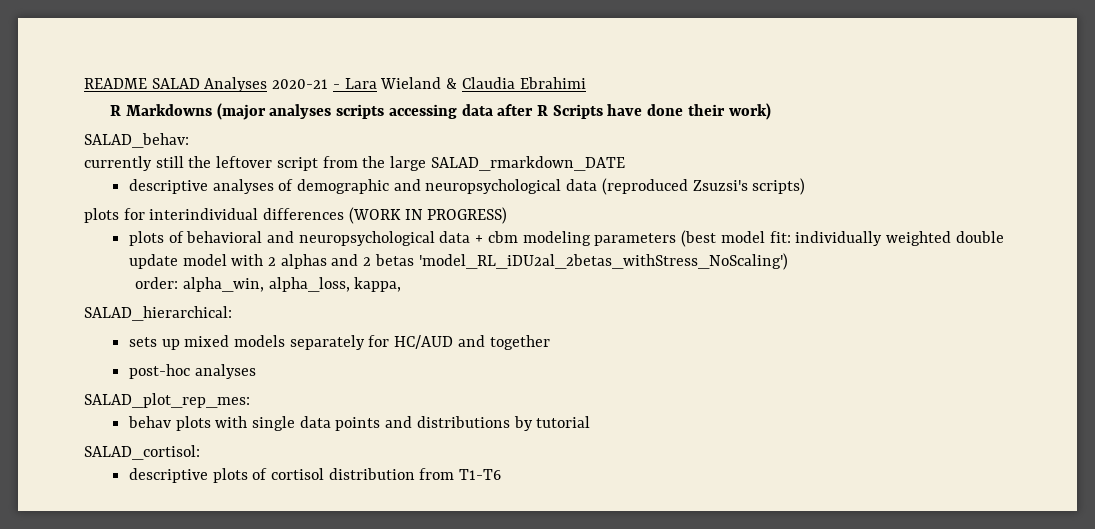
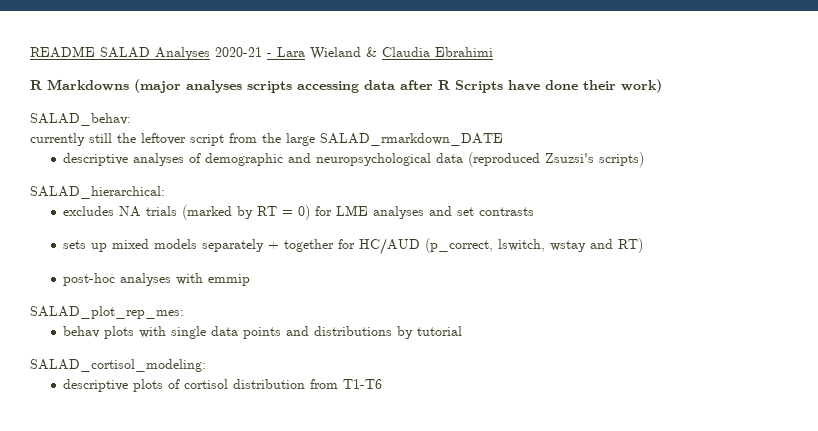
- plots for interindividual differences (WORK IN PROGRESS)
- plots of behavioral and neuropsychological data + cbm modeling parameters (best model fit: individually weighted double update model with 2 alphas and 2 betas 'model_RL_iDU2al_2betas_withStress_NoScaling')
- order: alpha_win, alpha_loss, kappa,
  SALAD_hierarchical:
+ excludes NA trials (marked by RT = 0) for LME analyses and set contrasts
- sets up mixed models separately for HC/AUD and together
+ sets up mixed models separately + together for HC/AUD (p_correct, lswitch, wstay and RT)
- post-hoc analyses
+ post-hoc analyses with emmip
- SALAD_cortisol:
+ SALAD_cortisol_modeling:

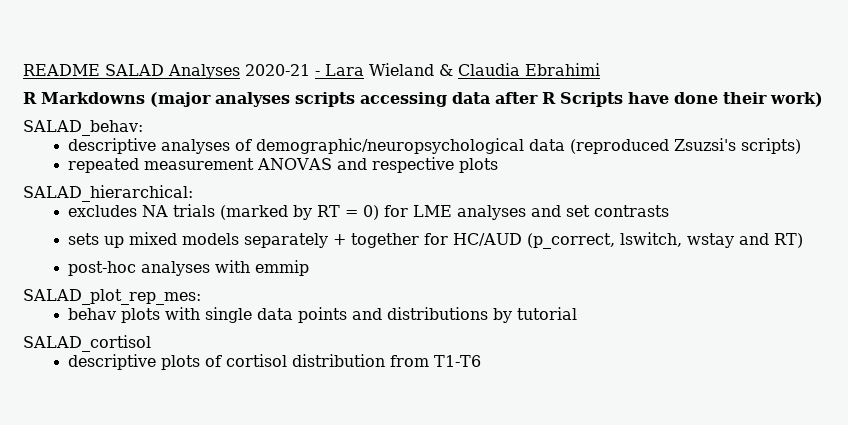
- currently still the leftover script from the large SALAD_rmarkdown_DATE
- descriptive analyses of demographic and neuropsychological data (reproduced Zsuzsi's scripts)
+ descriptive analyses of demographic/neuropsychological data (reproduced Zsuzsi's scripts)
+ repeated measurement ANOVAS and respective plots
- SALAD_cortisol_modeling:
+ SALAD_cortisol

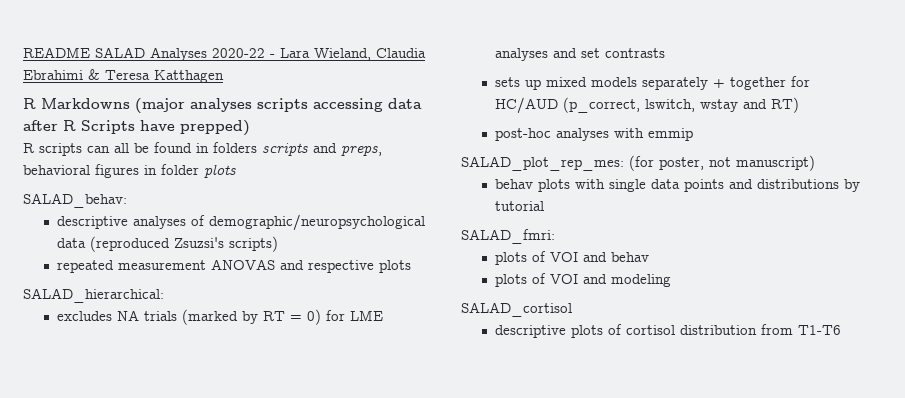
- README SALAD Analyses 2020-21 - Lara Wieland & Claudia Ebrahimi
+ README SALAD Analyses 2020-22 - Lara Wieland, Claudia Ebrahimi & Teresa Katthagen
- R Markdowns (major analyses scripts accessing data after R Scripts have done their work)
+ R Markdowns (major analyses scripts accessing data after R Scripts have prepped)
+ R scripts can all be found in folders scripts and preps, behavioral figures in folder plots
- SALAD_plot_rep_mes:
+ SALAD_plot_rep_mes: (for poster, not manuscript)
+ SALAD_fmri:
+ plots of VOI and behav
+ plots of VOI and modeling

